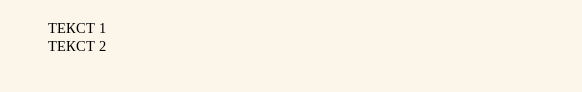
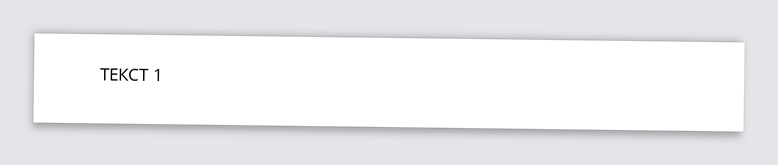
- ТЕКСТ 2

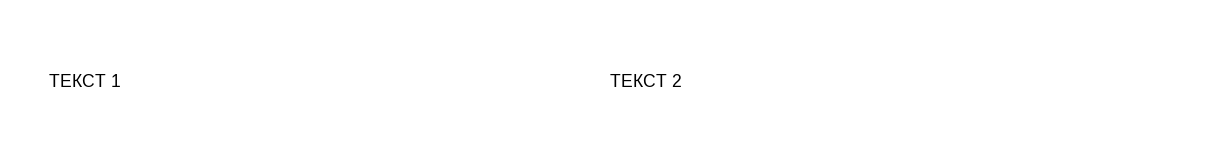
+ ТЕКСТ 2

